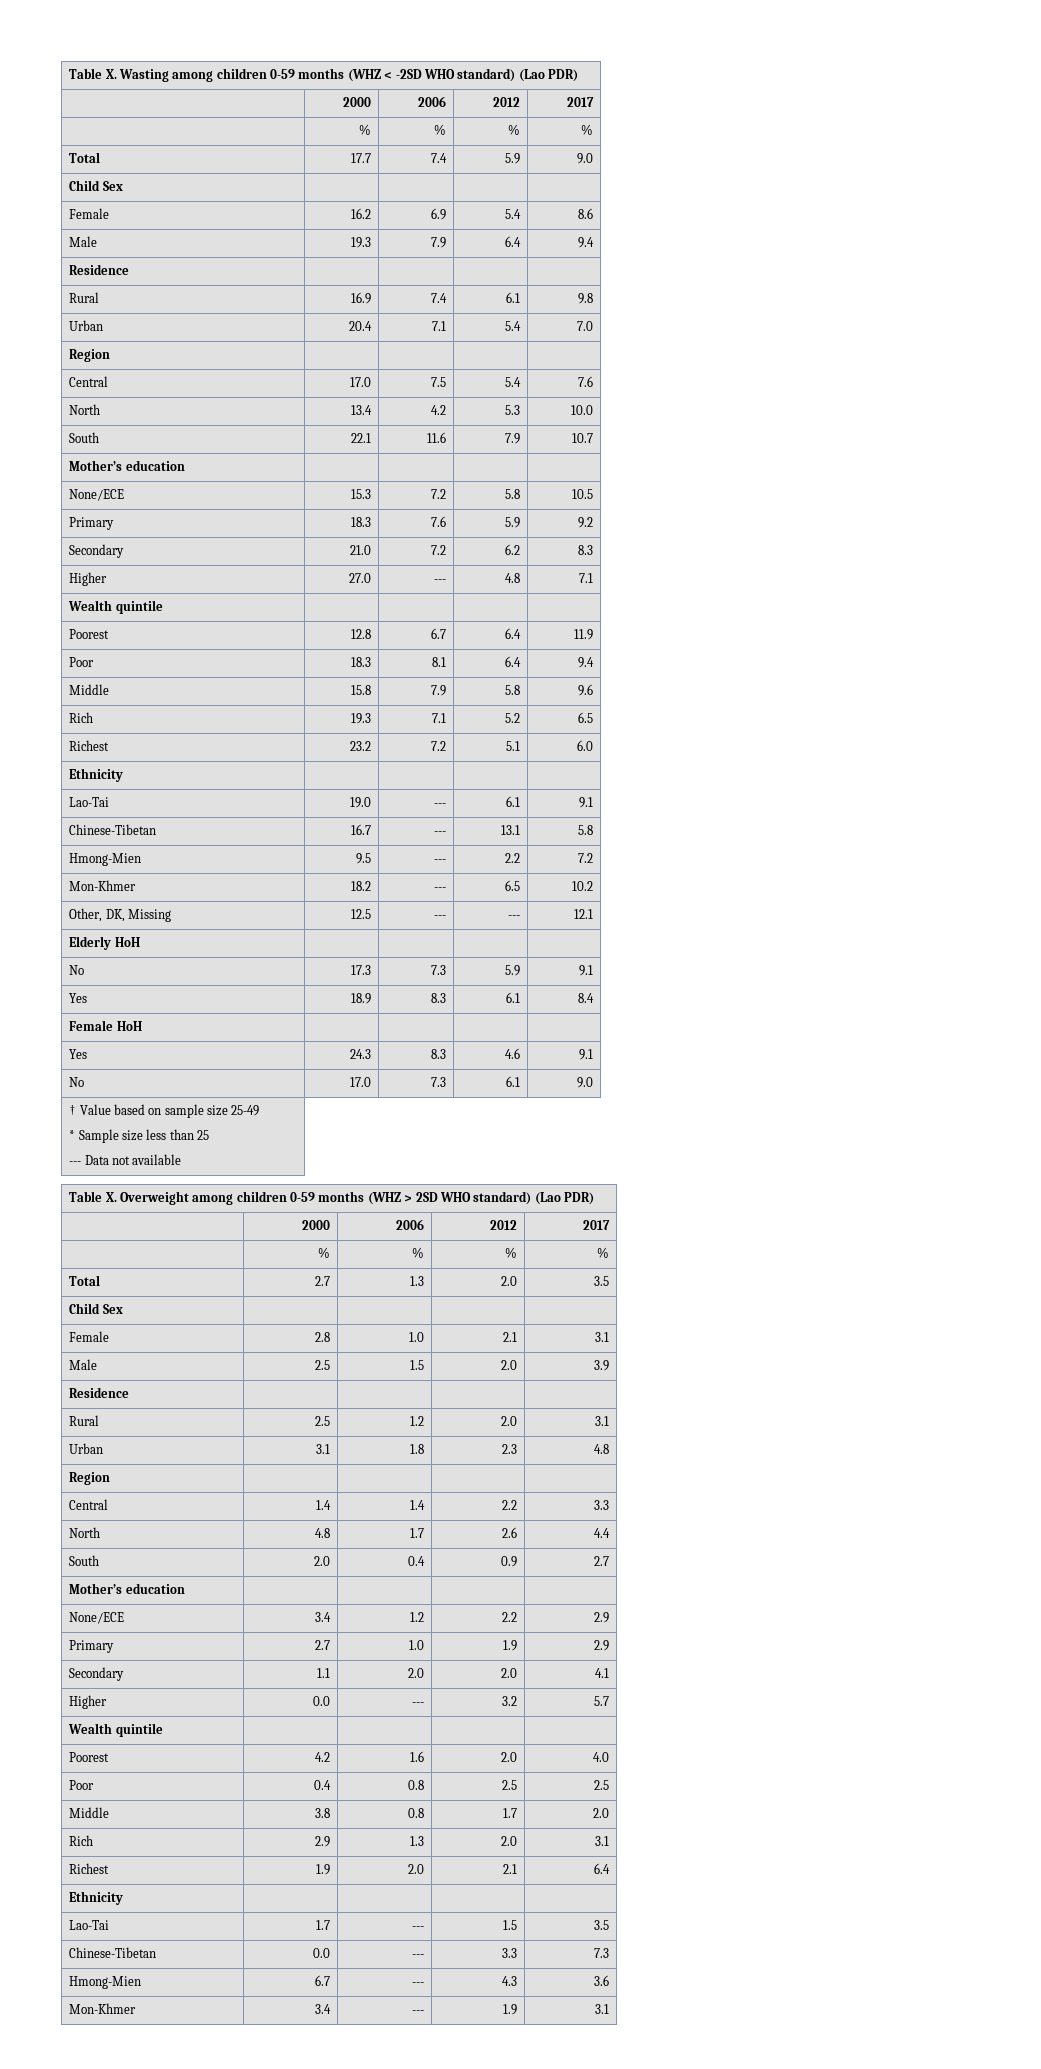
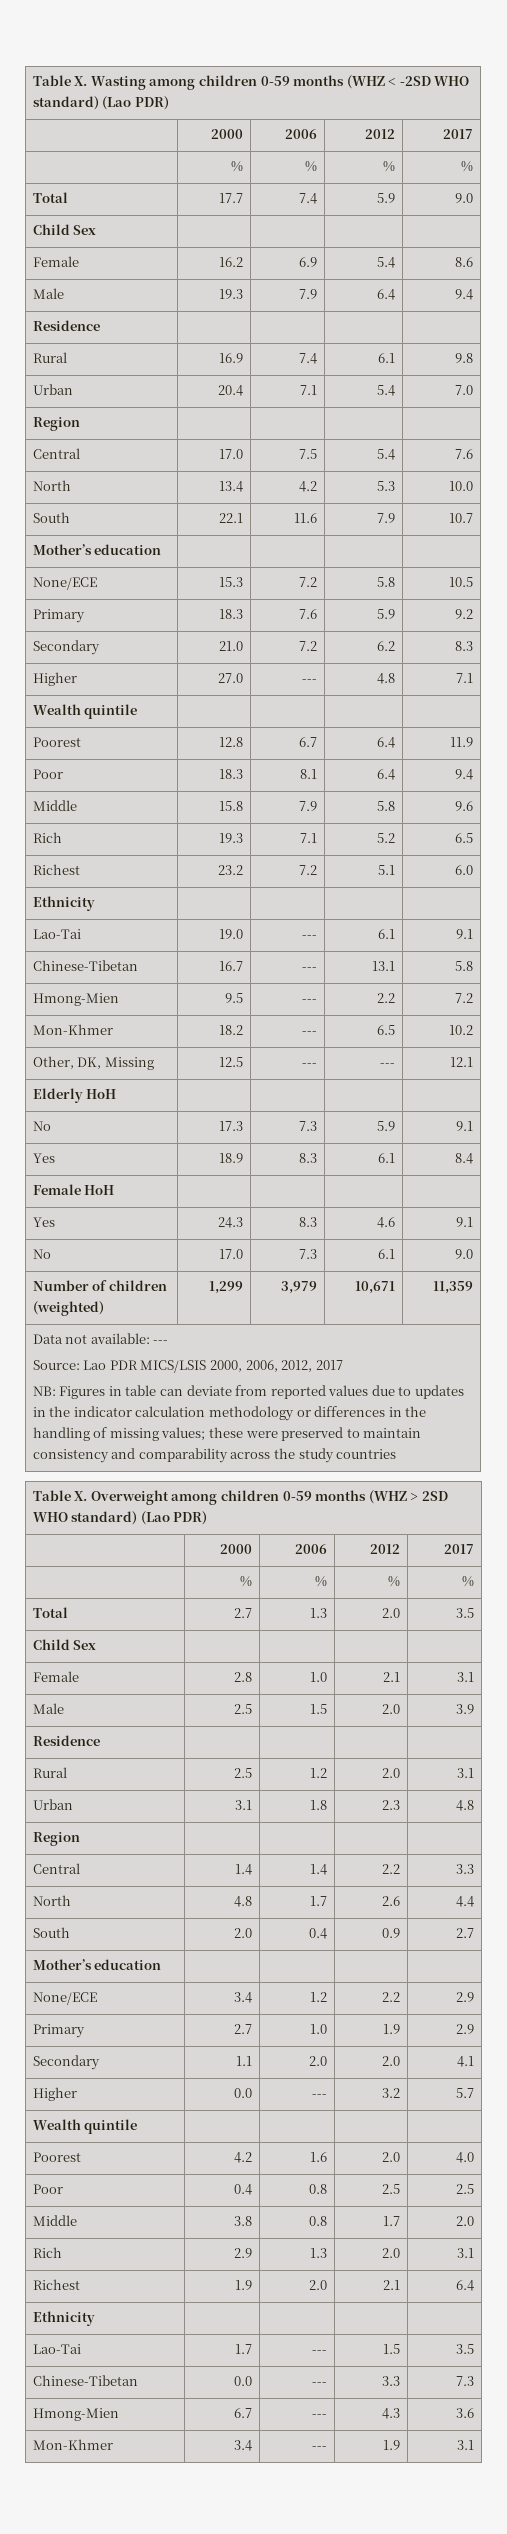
- † Value based on sample size 25-49
- * Sample size less than 25
- --- Data not available
+ Number of children (weighted) | 1,299 | 3,979 | 10,671 | 11,359
+ Data not available: ---
+ Source: Lao PDR MICS/LSIS 2000, 2006, 2012, 2017
+ NB: Figures in table can deviate from reported values due to updates in the indicator calculation methodology or differences in the handling of missing values; these were preserved to maintain consistency and comparability across the study countries

